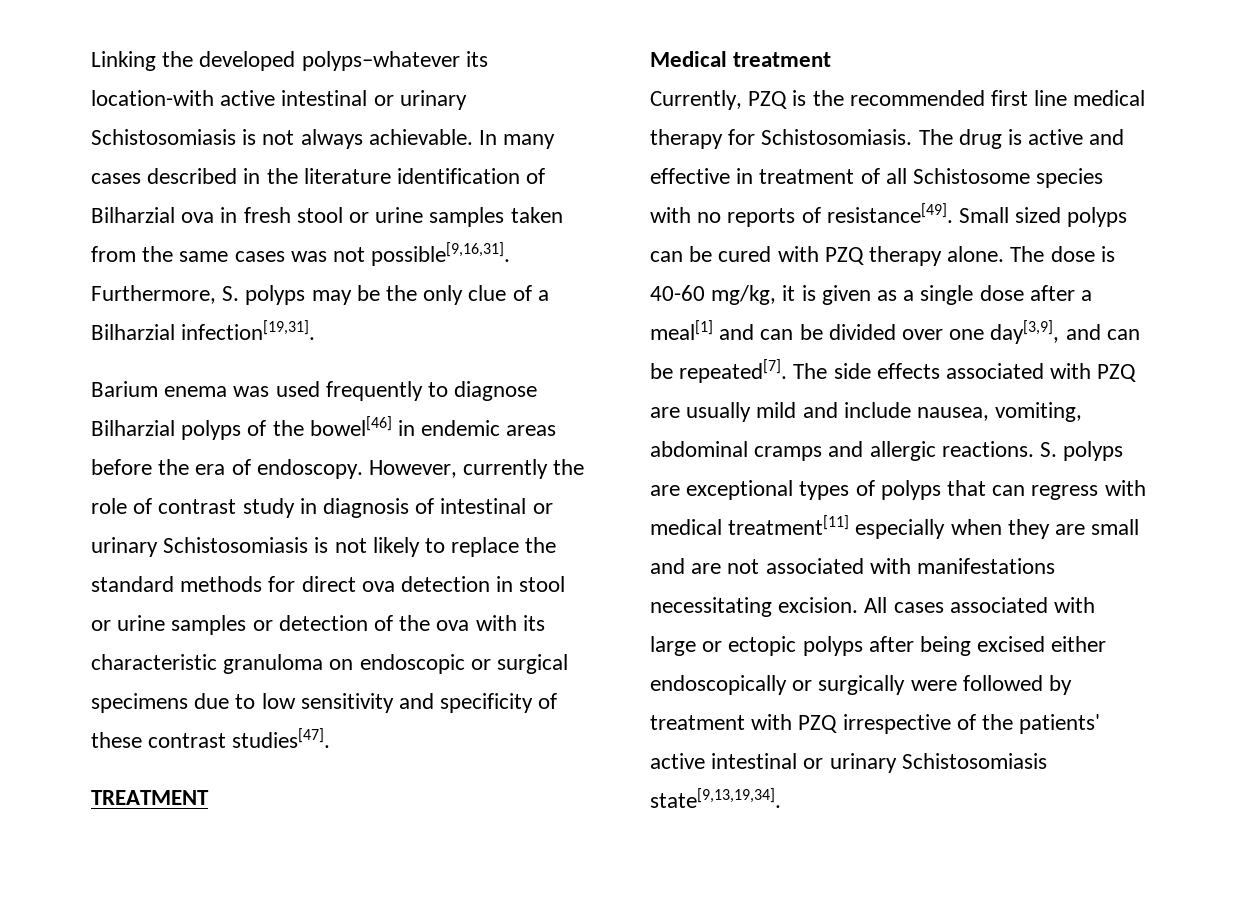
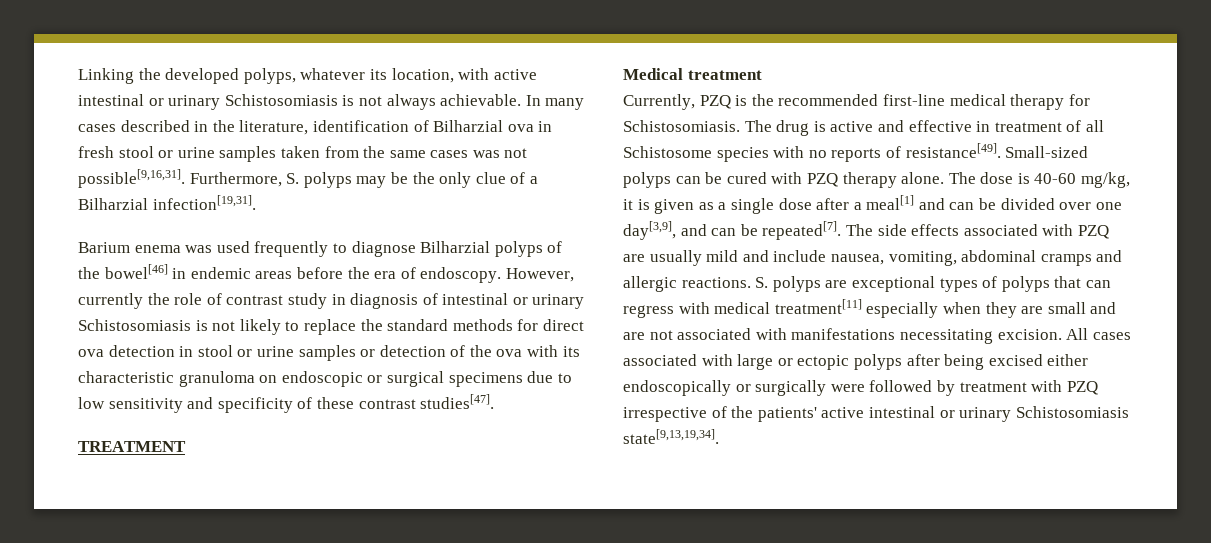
- Linking the developed polyps–whatever its location-with active intestinal or urinary Schistosomiasis is not always achievable.
+ Linking the developed polyps, whatever its location, with active intestinal or urinary Schistosomiasis is not always achievable.
- In many cases described in the literature identification of Bilharzial ova in fresh stool or urine samples taken from the same cases was not possible[9,16,31].
+ In many cases described in the literature, identification of Bilharzial ova in fresh stool or urine samples taken from the same cases was not possible[9,16,31].
- Currently, PZQ is the recommended first line medical therapy for Schistosomiasis.
+ Currently, PZQ is the recommended first-line medical therapy for Schistosomiasis.
- Small sized polyps can be cured with PZQ therapy alone.
+ Small-sized polyps can be cured with PZQ therapy alone.

